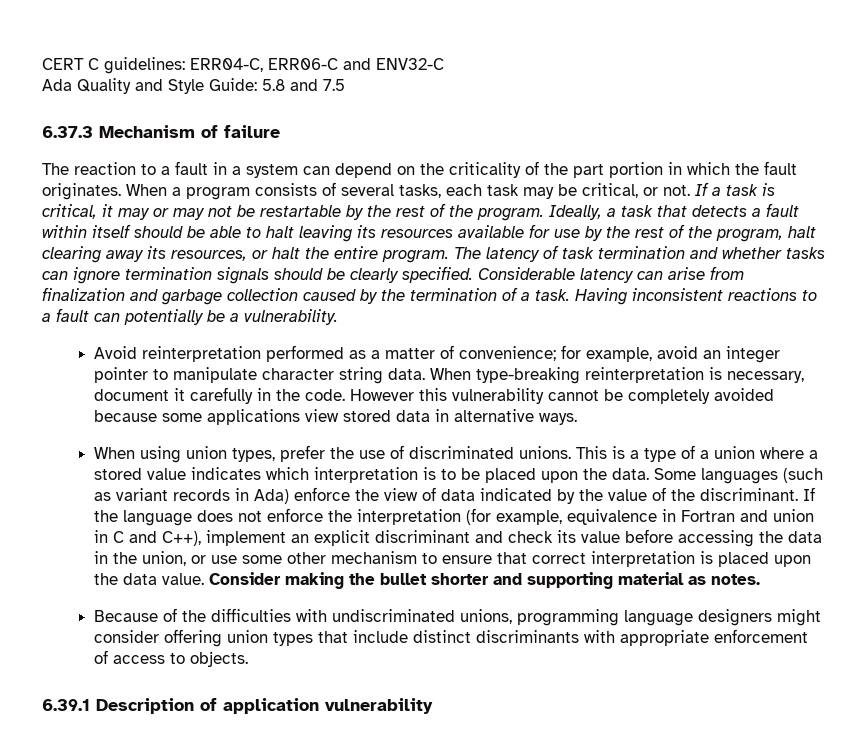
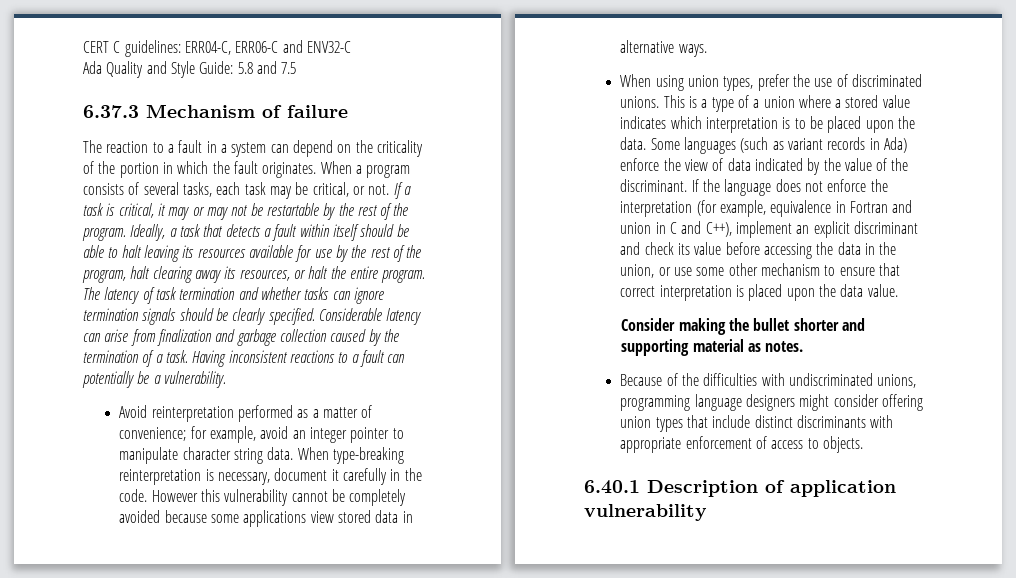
- The reaction to a fault in a system can depend on the criticality of the part portion in which the fault originates.
+ The reaction to a fault in a system can depend on the criticality of the portion in which the fault originates.
- If the language does not enforce the interpretation (for example, equivalence in Fortran and union in C and C++), implement an explicit discriminant and check its value before accessing the data in the union, or use some other mechanism to ensure that correct interpretation is placed upon the data value. Consider making the bullet shorter and supporting material as notes.
+ If the language does not enforce the interpretation (for example, equivalence in Fortran and union in C and C++), implement an explicit discriminant and check its value before accessing the data in the union, or use some other mechanism to ensure that correct interpretation is placed upon the data value.
+ Consider making the bullet shorter and supporting material as notes.
- 6.39.1 Description of application vulnerability
+ 6.40.1 Description of application vulnerability

